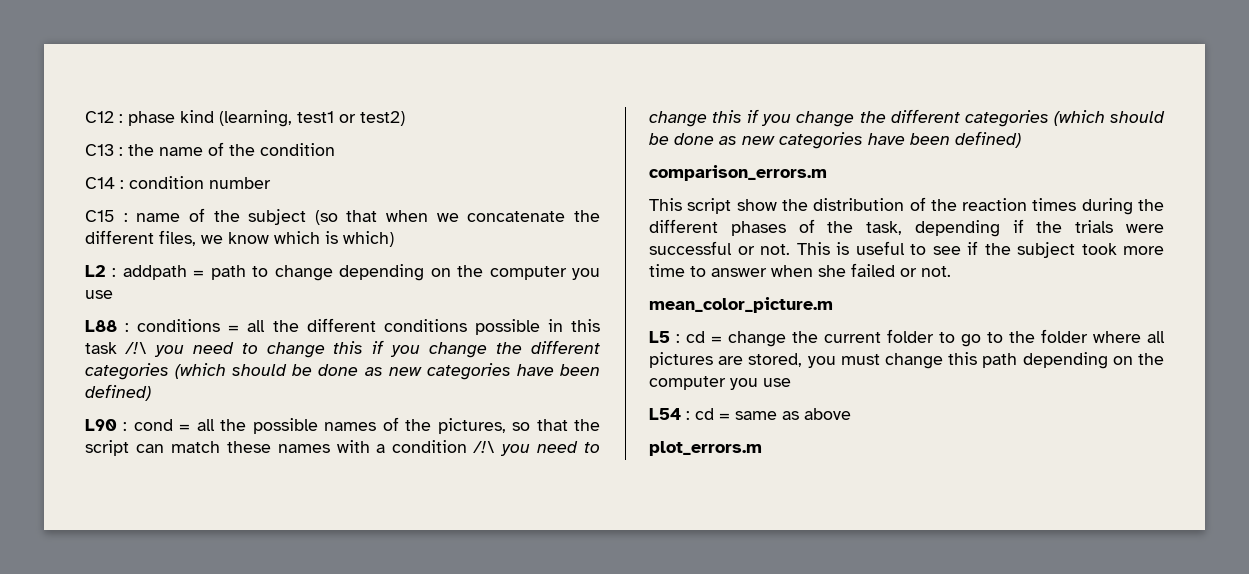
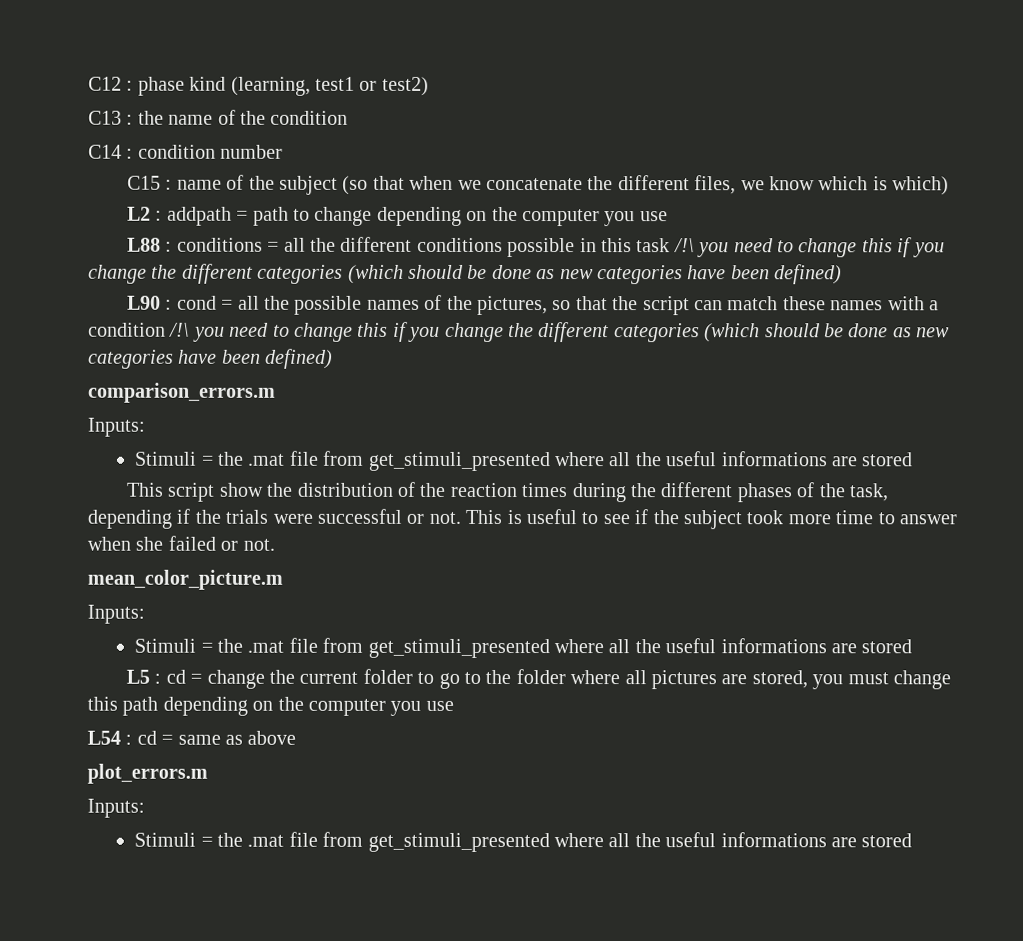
  comparison_errors.m
+ Inputs:
+ Stimuli = the .mat file from get_stimuli_presented where all the useful informations are stored
  mean_color_picture.m
+ Inputs:
+ Stimuli = the .mat file from get_stimuli_presented where all the useful informations are stored
  plot_errors.m
+ Inputs:
+ Stimuli = the .mat file from get_stimuli_presented where all the useful informations are stored

